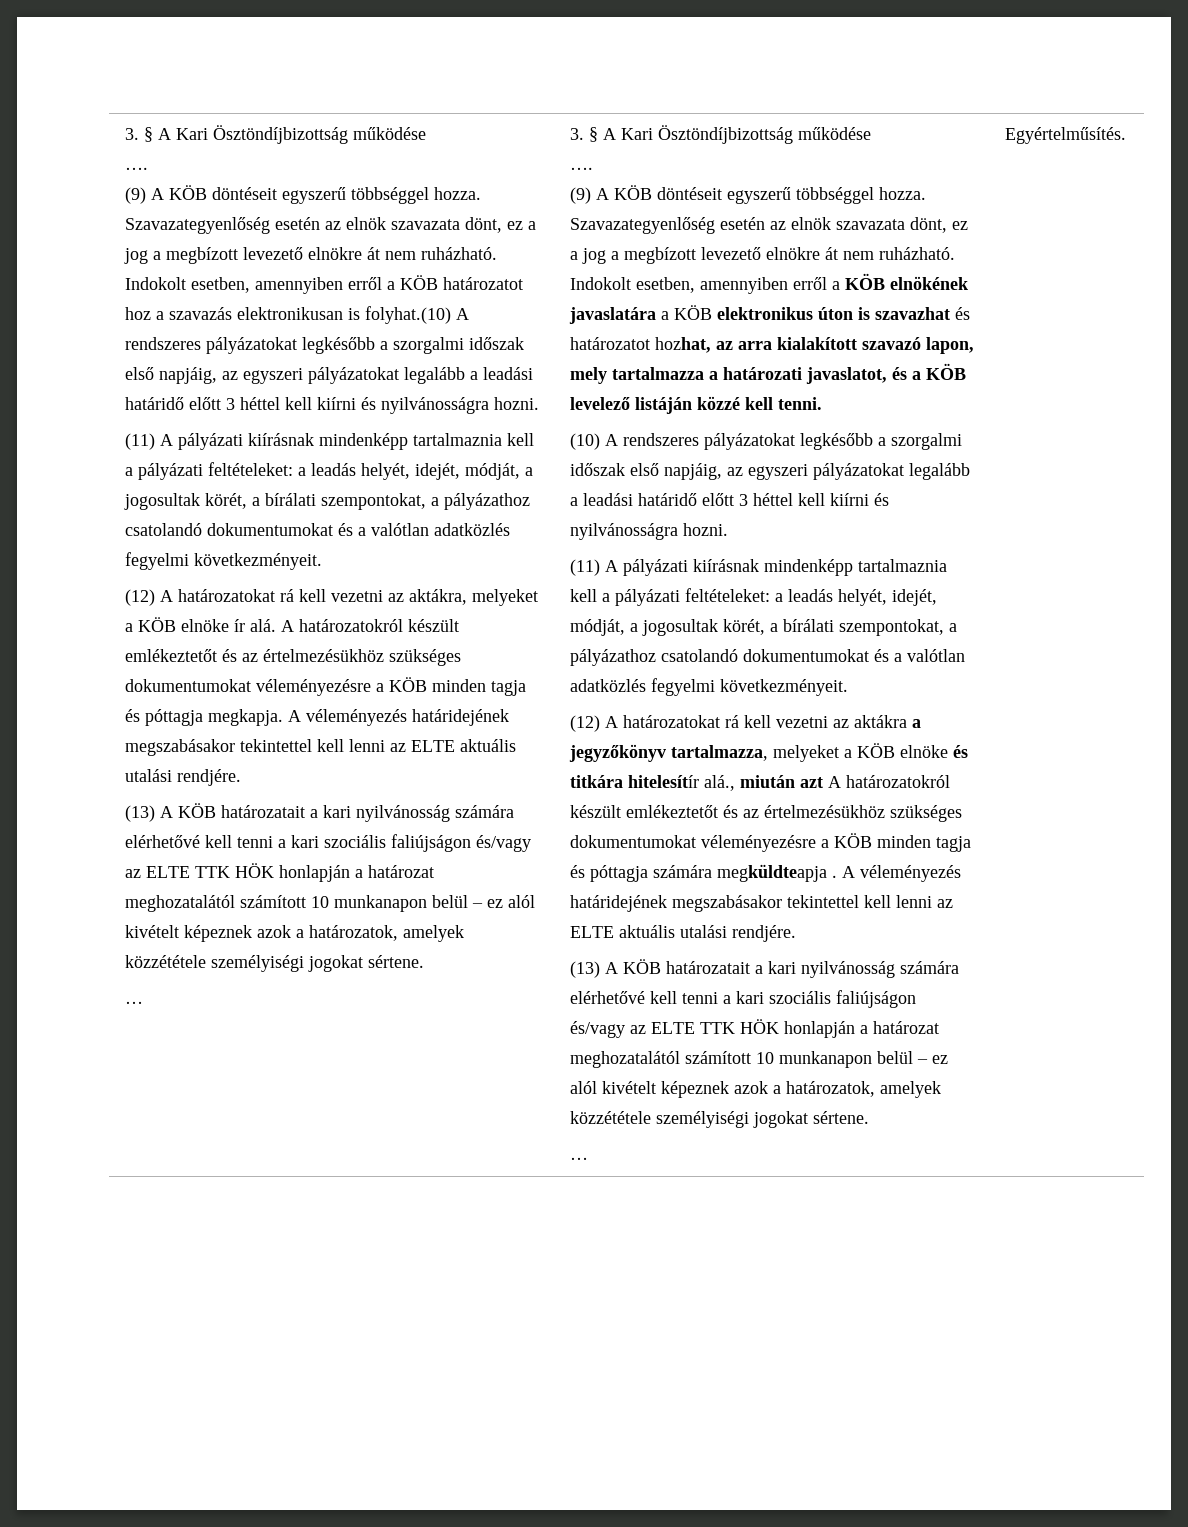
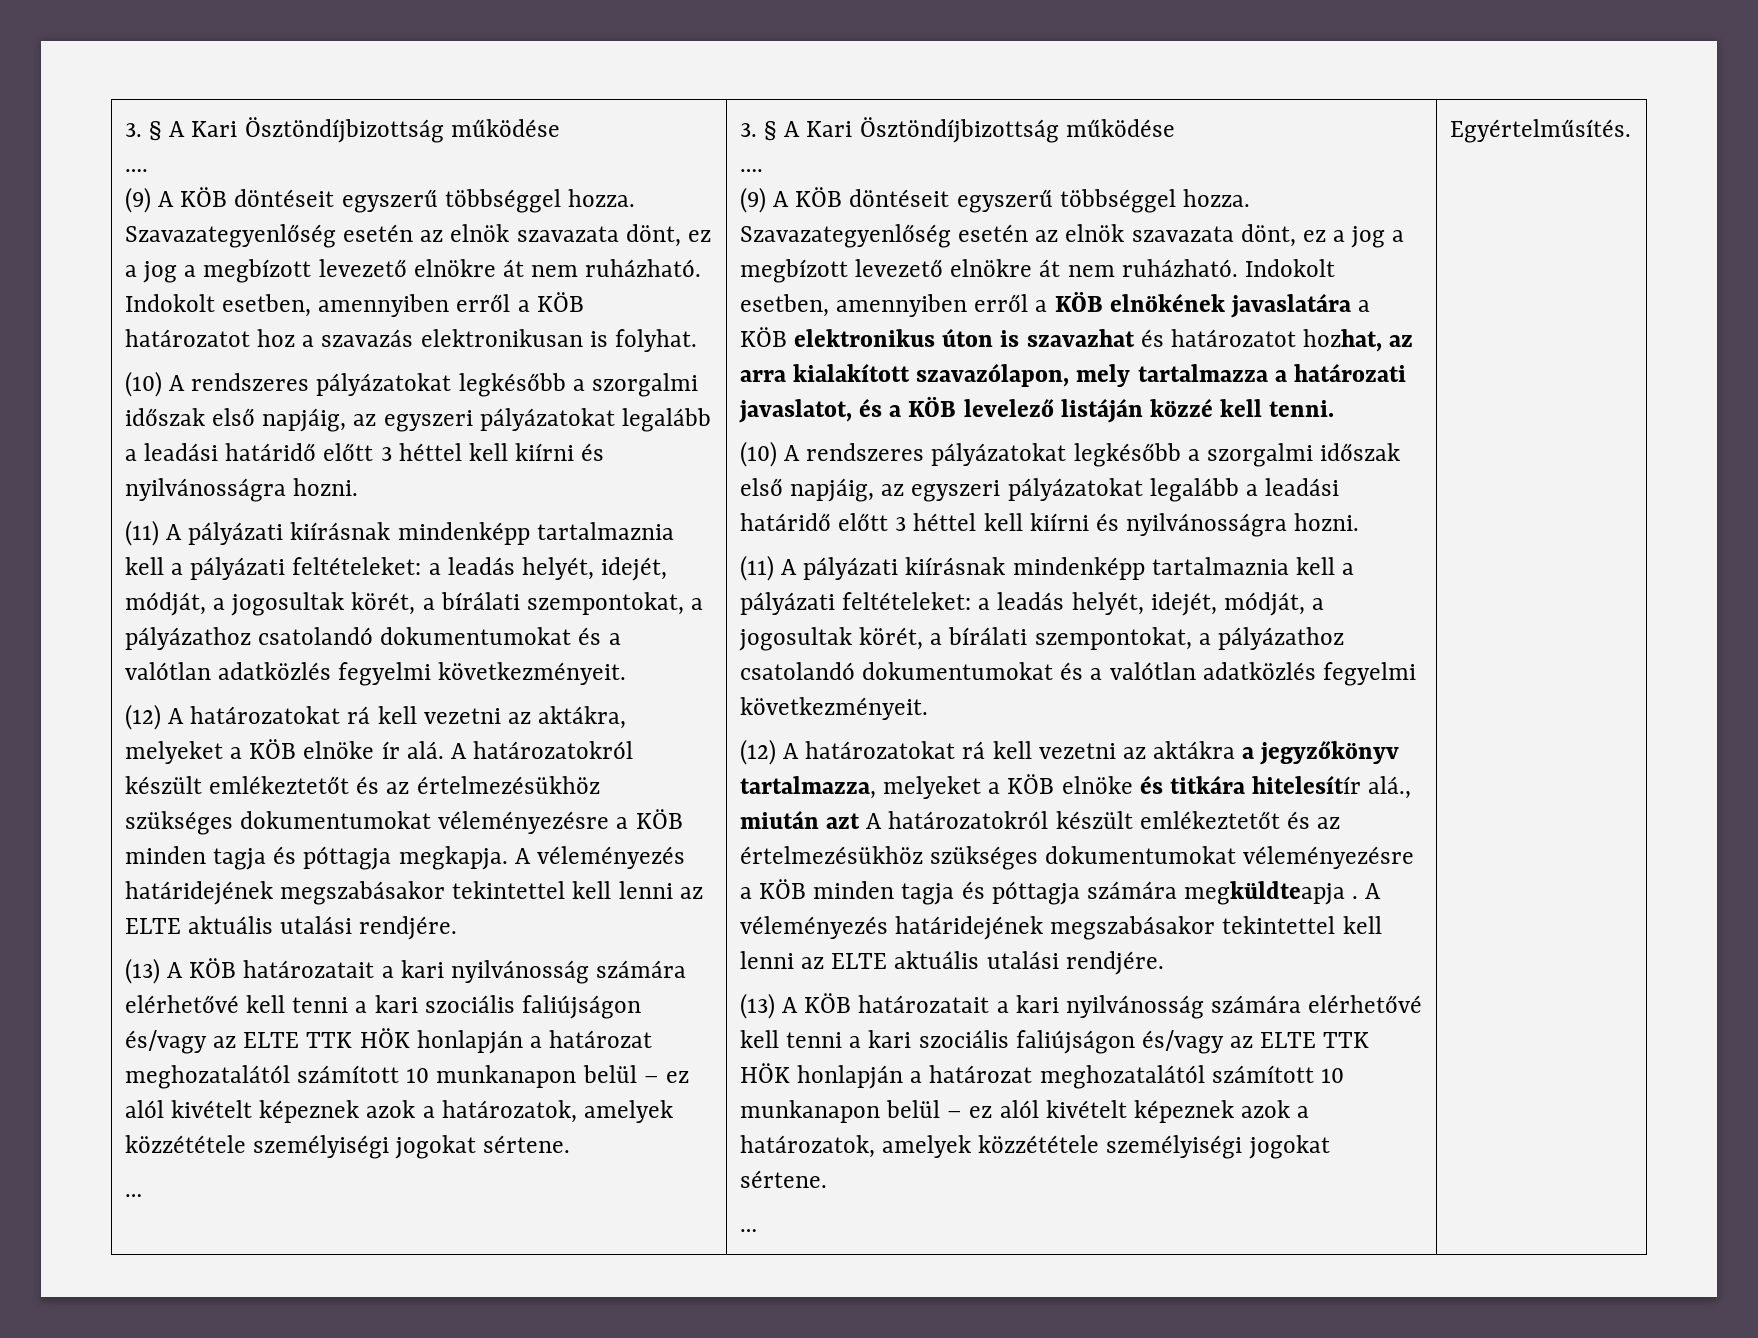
- Indokolt esetben, amennyiben erről a KÖB határozatot hoz a szavazás elektronikusan is folyhat.(10) A rendszeres pályázatokat legkésőbb a szorgalmi időszak első napjáig, az egyszeri pályázatokat legalább a leadási határidő előtt 3 héttel kell kiírni és nyilvánosságra hozni.
+ Indokolt esetben, amennyiben erről a KÖB határozatot hoz a szavazás elektronikusan is folyhat.
+ (10) A rendszeres pályázatokat legkésőbb a szorgalmi időszak első napjáig, az egyszeri pályázatokat legalább a leadási határidő előtt 3 héttel kell kiírni és nyilvánosságra hozni.
- Indokolt esetben, amennyiben erről a KÖB elnökének javaslatára a KÖB elektronikus úton is szavazhat és határozatot hozhat, az arra kialakított szavazó lapon, mely tartalmazza a határozati javaslatot, és a KÖB levelező listáján közzé kell tenni.
+ Indokolt esetben, amennyiben erről a KÖB elnökének javaslatára a KÖB elektronikus úton is szavazhat és határozatot hozhat, az arra kialakított szavazólapon, mely tartalmazza a határozati javaslatot, és a KÖB levelező listáján közzé kell tenni.

